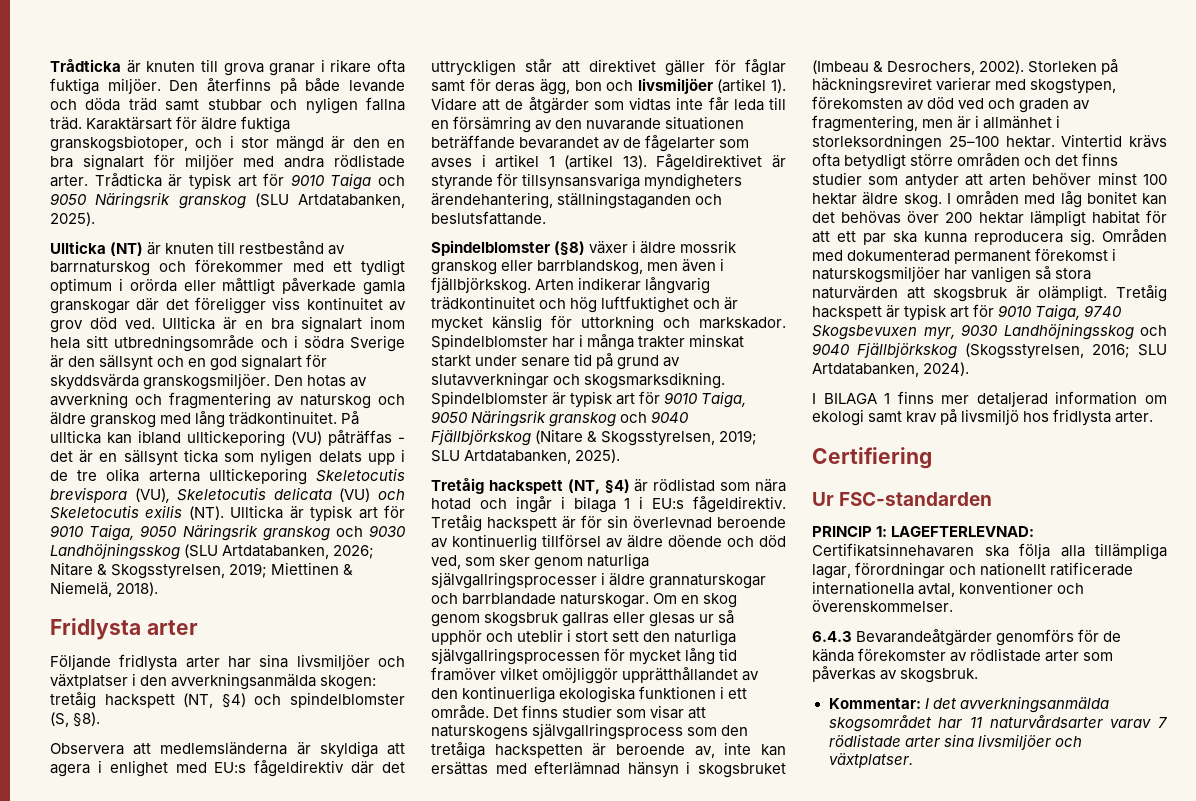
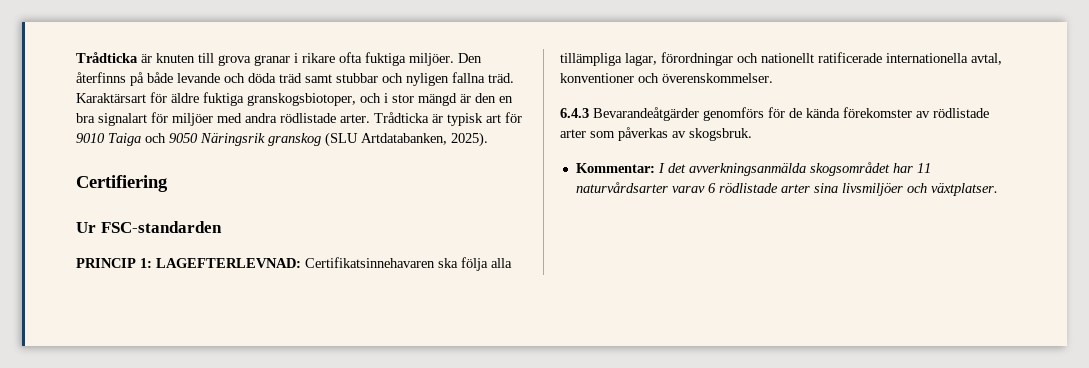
- Ullticka (NT) är knuten till restbestånd av barrnaturskog och förekommer med ett tydligt optimum i orörda eller måttligt påverkade gamla granskogar där det föreligger viss kontinuitet av grov död ved. Ullticka är en bra signalart inom hela sitt utbredningsområde och i södra Sverige är den sällsynt och en god signalart för skyddsvärda granskogsmiljöer. Den hotas av avverkning och fragmentering av naturskog och äldre granskog med lång trädkontinuitet. På ullticka kan ibland ulltickeporing (VU) påträffas - det är en sällsynt ticka som nyligen delats upp i de tre olika arterna ulltickeporing Skeletocutis brevispora (VU), Skeletocutis delicata (VU) och Skeletocutis exilis (NT). Ullticka är typisk art för 9010 Taiga, 9050 Näringsrik granskog och 9030 Landhöjningsskog (SLU Artdatabanken, 2026; Nitare & Skogsstyrelsen, 2019; Miettinen & Niemelä, 2018).
- Fridlysta arter
- Följande fridlysta arter har sina livsmiljöer och växtplatser i den avverkningsanmälda skogen: tretåig hackspett (NT, §4) och spindelblomster (S, §8).
- Observera att medlemsländerna är skyldiga att agera i enlighet med EU:s fågeldirektiv där det uttryckligen står att direktivet gäller för fåglar samt för deras ägg, bon och livsmiljöer (artikel 1). Vidare att de åtgärder som vidtas inte får leda till en försämring av den nuvarande situationen beträffande bevarandet av de fågelarter som avses i artikel 1 (artikel 13). Fågeldirektivet är styrande för tillsynsansvariga myndigheters ärendehantering, ställningstaganden och beslutsfattande.
- Spindelblomster (§8) växer i äldre mossrik granskog eller barrblandskog, men även i fjällbjörkskog. Arten indikerar långvarig trädkontinuitet och hög luftfuktighet och är mycket känslig för uttorkning och markskador. Spindelblomster har i många trakter minskat starkt under senare tid på grund av slutavverkningar och skogsmarksdikning. Spindelblomster är typisk art för 9010 Taiga, 9050 Näringsrik granskog och 9040 Fjällbjörkskog (Nitare & Skogsstyrelsen, 2019; SLU Artdatabanken, 2025).
- Tretåig hackspett (NT, §4) är rödlistad som nära hotad och ingår i bilaga 1 i EU:s fågeldirektiv. Tretåig hackspett är för sin överlevnad beroende av kontinuerlig tillförsel av äldre döende och död ved, som sker genom naturliga självgallringsprocesser i äldre grannaturskogar och barrblandade naturskogar. Om en skog genom skogsbruk gallras eller glesas ur så upphör och uteblir i stort sett den naturliga självgallringsprocessen för mycket lång tid framöver vilket omöjliggör upprätthållandet av den kontinuerliga ekologiska funktionen i ett område. Det finns studier som visar att naturskogens självgallringsprocess som den tretåiga hackspetten är beroende av, inte kan ersättas med efterlämnad hänsyn i skogsbruket (Imbeau & Desrochers, 2002). Storleken på häckningsreviret varierar med skogstypen, förekomsten av död ved och graden av fragmentering, men är i allmänhet i storleksordningen 25–100 hektar. Vintertid krävs ofta betydligt större områden och det finns studier som antyder att arten behöver minst 100 hektar äldre skog. I områden med låg bonitet kan det behövas över 200 hektar lämpligt habitat för att ett par ska kunna reproducera sig. Områden med dokumenterad permanent förekomst i naturskogsmiljöer har vanligen så stora naturvärden att skogsbruk är olämpligt. Tretåig hackspett är typisk art för 9010 Taiga, 9740 Skogsbevuxen myr, 9030 Landhöjningsskog och 9040 Fjällbjörkskog (Skogsstyrelsen, 2016; SLU Artdatabanken, 2024).
- I BILAGA 1 finns mer detaljerad information om ekologi samt krav på livsmiljö hos fridlysta arter.
- Kommentar: I det avverkningsanmälda skogsområdet har 11 naturvårdsarter varav 7 rödlistade arter sina livsmiljöer och växtplatser.
+ Kommentar: I det avverkningsanmälda skogsområdet har 11 naturvårdsarter varav 6 rödlistade arter sina livsmiljöer och växtplatser.

